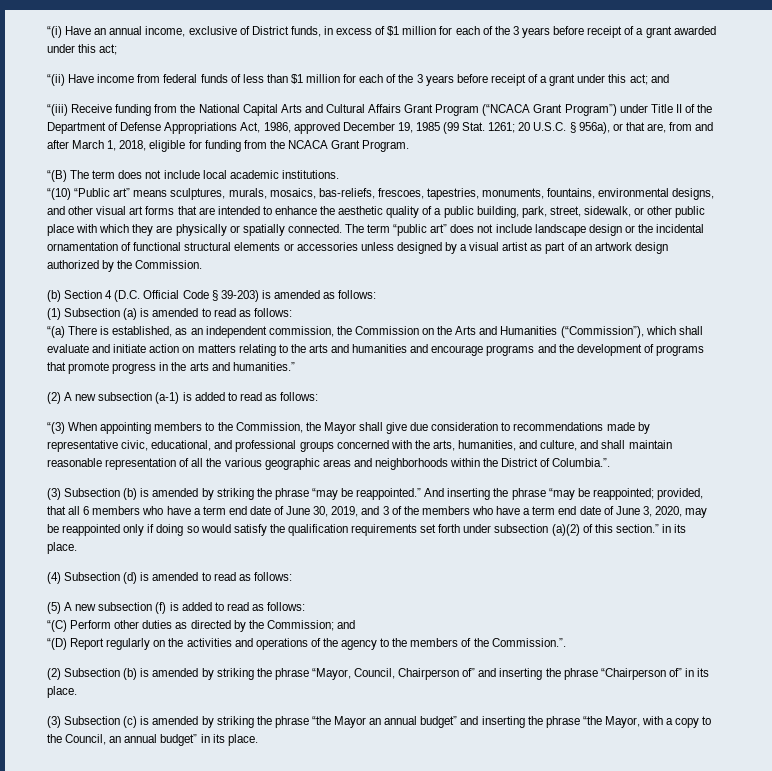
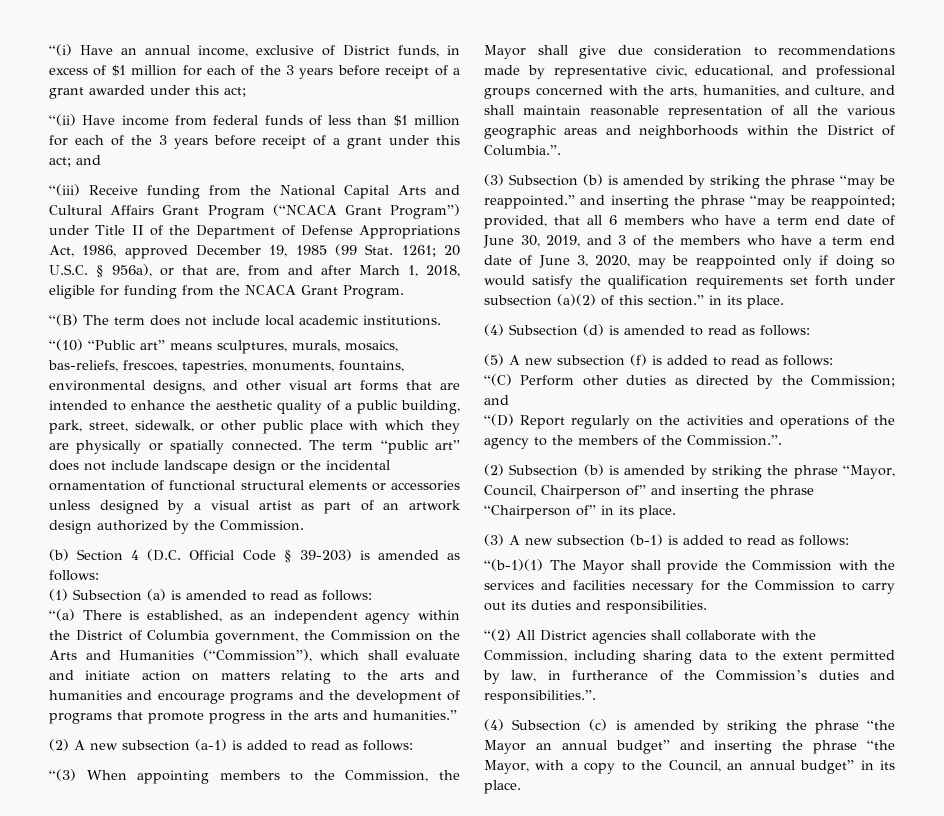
- “(a) There is established, as an independent commission, the Commission on the Arts and Humanities (“Commission”), which shall evaluate and initiate action on matters relating to the arts and humanities and encourage programs and the development of programs that promote progress in the arts and humanities.”
+ “(a) There is established, as an independent agency within the District of Columbia government, the Commission on the Arts and Humanities (“Commission”), which shall evaluate and initiate action on matters relating to the arts and humanities and encourage programs and the development of programs that promote progress in the arts and humanities.”
- (3) Subsection (b) is amended by striking the phrase “may be reappointed.” And inserting the phrase “may be reappointed;
+ (3) Subsection (b) is amended by striking the phrase “may be reappointed.” and inserting the phrase “may be reappointed;
- (3) Subsection (c) is amended by striking the phrase “the Mayor an annual budget” and inserting the phrase “the Mayor, with a copy to the Council, an annual budget” in its place.
+ (3) A new subsection (b-1) is added to read as follows:
+ “(b-1)(1) The Mayor shall provide the Commission with the services and facilities necessary for the Commission to carry out its duties and responsibilities.
+ “(2) All District agencies shall collaborate with the Commission, including sharing data to the extent permitted by law, in furtherance of the Commission’s duties and responsibilities.”.
+ (4) Subsection (c) is amended by striking the phrase “the Mayor an annual budget” and inserting the phrase “the Mayor, with a copy to the Council, an annual budget” in its place.

